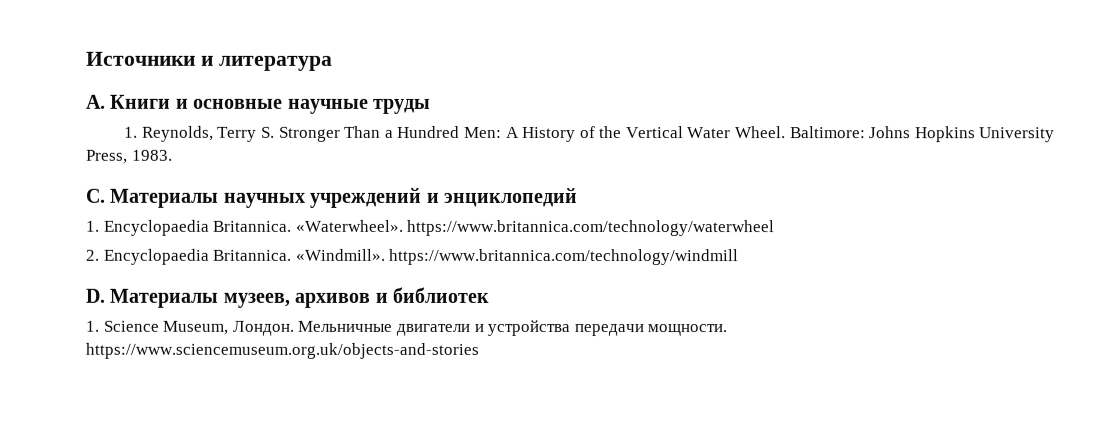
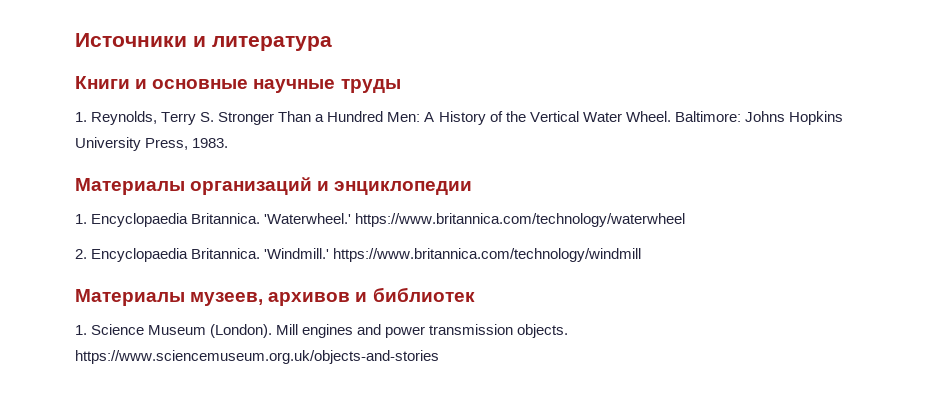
- A. Книги и основные научные труды
+ Книги и основные научные труды
- C. Материалы научных учреждений и энциклопедий
+ Материалы организаций и энциклопедии
- «Waterwheel». https://www.britannica.com/technology/waterwheel
+ 'Waterwheel.' https://www.britannica.com/technology/waterwheel
- «Windmill». https://www.britannica.com/technology/windmill
+ 'Windmill.' https://www.britannica.com/technology/windmill
- D. Материалы музеев, архивов и библиотек
+ Материалы музеев, архивов и библиотек
- 1. Science Museum, Лондон. Мельничные двигатели и устройства передачи мощности. https://www.sciencemuseum.org.uk/objects-and-stories
+ 1. Science Museum (London). Mill engines and power transmission objects. https://www.sciencemuseum.org.uk/objects-and-stories

